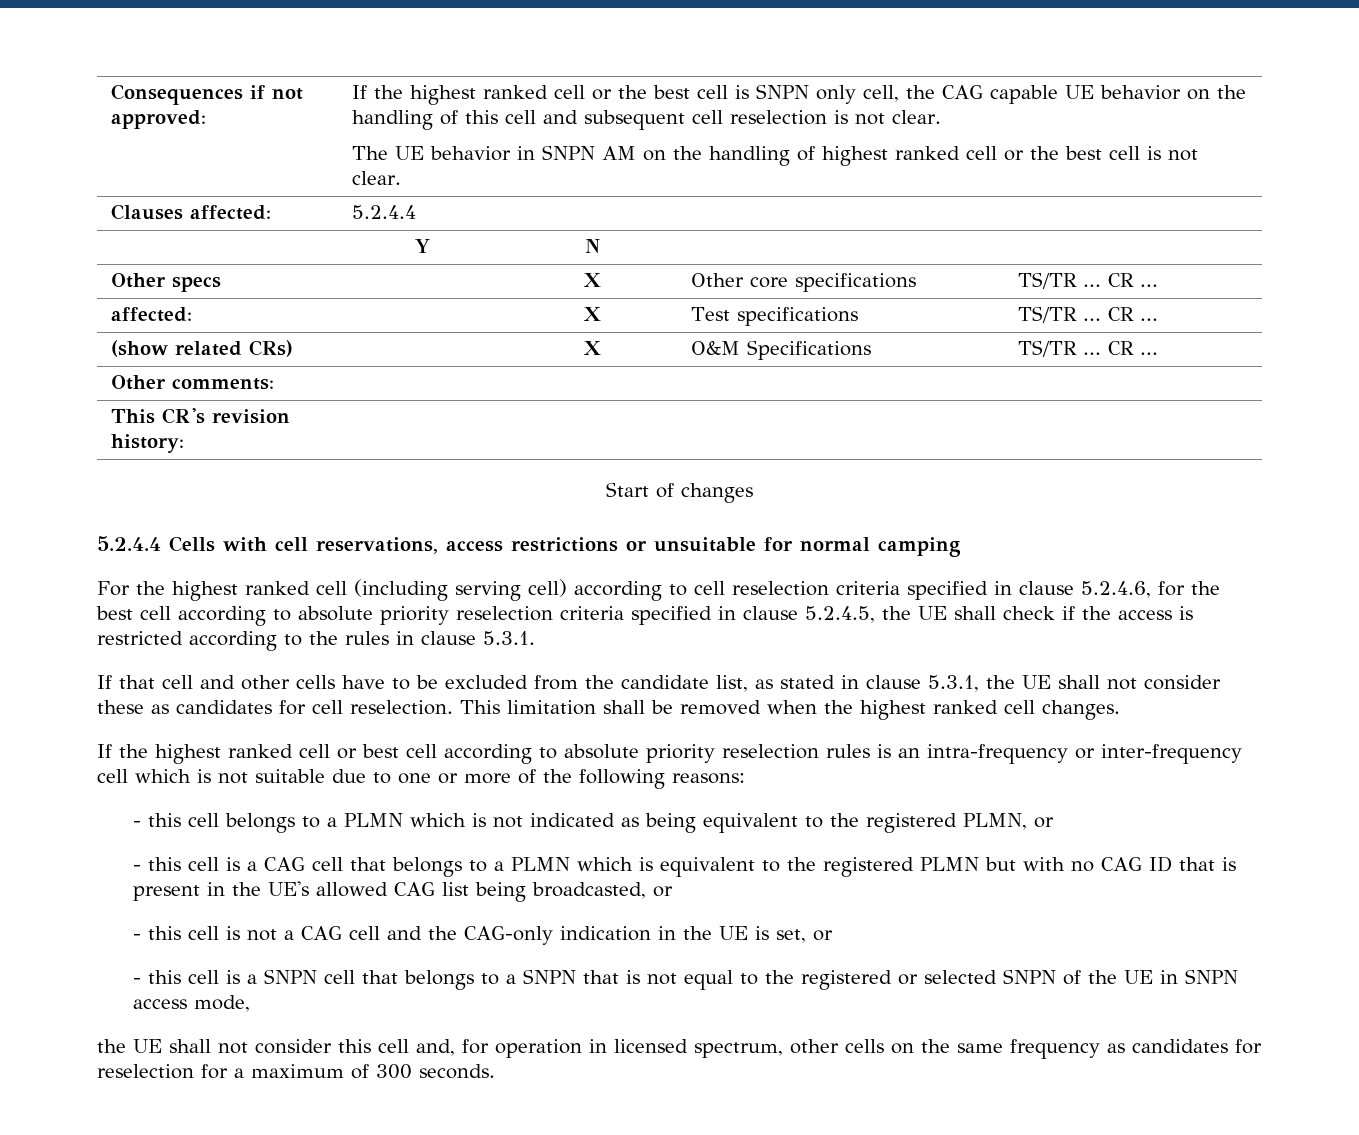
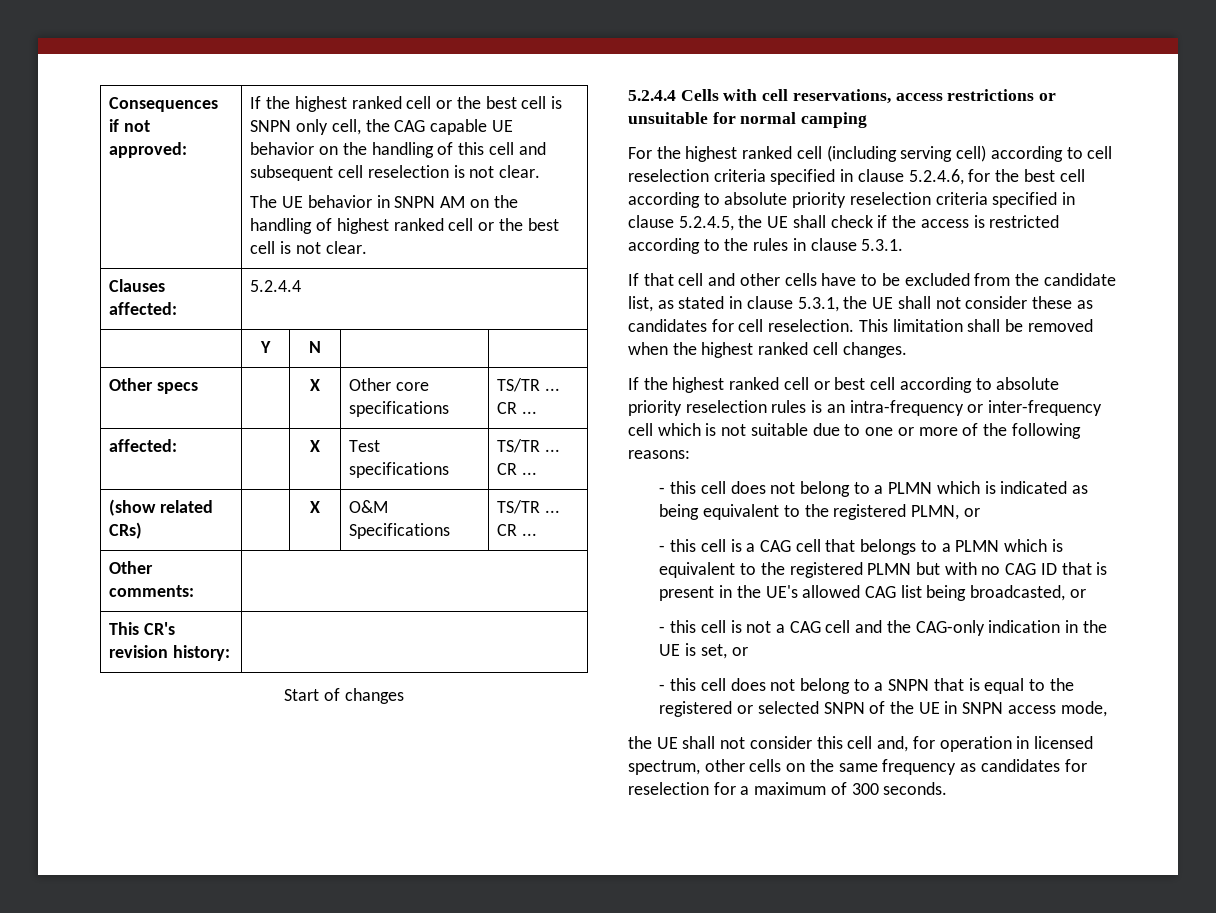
- - this cell belongs to a PLMN which is not indicated as being equivalent to the registered PLMN, or
+ - this cell does not belong to a PLMN which is indicated as being equivalent to the registered PLMN, or
- - this cell is a SNPN cell that belongs to a SNPN that is not equal to the registered or selected SNPN of the UE in SNPN access mode,
+ - this cell does not belong to a SNPN that is equal to the registered or selected SNPN of the UE in SNPN access mode,

